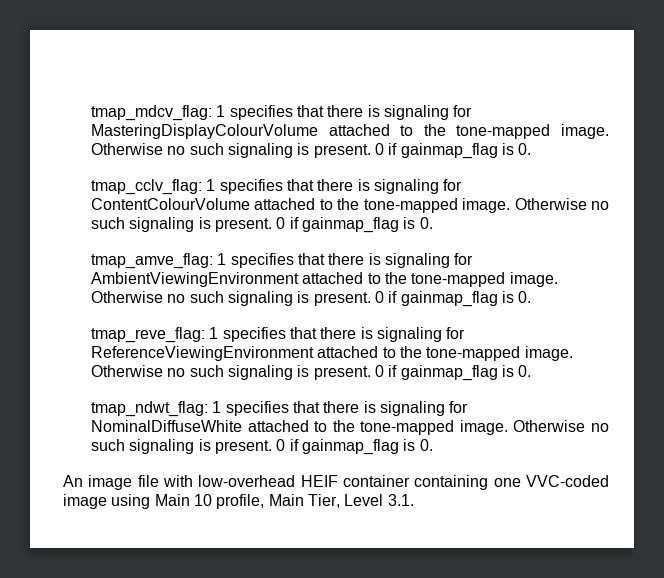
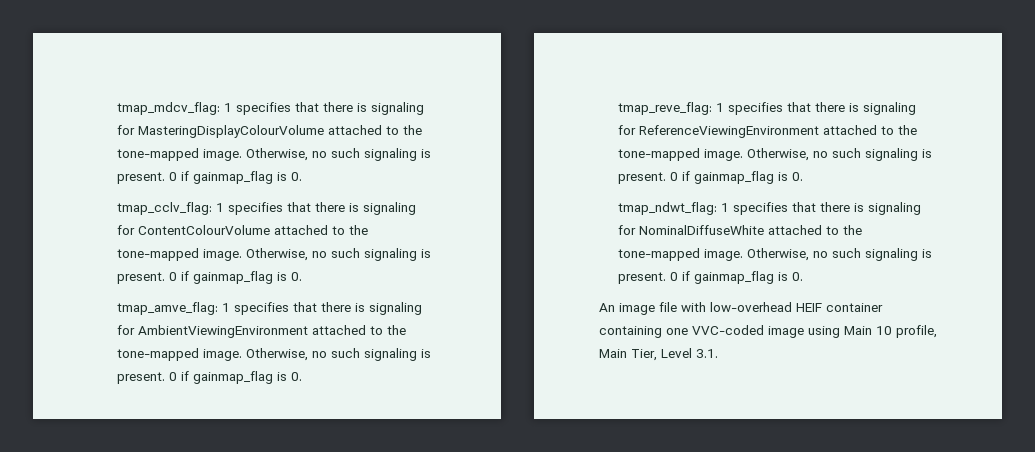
- tmap_mdcv_flag: 1 specifies that there is signaling for MasteringDisplayColourVolume attached to the tone-mapped image. Otherwise no such signaling is present.
+ tmap_mdcv_flag: 1 specifies that there is signaling for MasteringDisplayColourVolume attached to the tone-mapped image. Otherwise, no such signaling is present.
- tmap_cclv_flag: 1 specifies that there is signaling for ContentColourVolume attached to the tone-mapped image. Otherwise no such signaling is present.
+ tmap_cclv_flag: 1 specifies that there is signaling for ContentColourVolume attached to the tone-mapped image. Otherwise, no such signaling is present.
- tmap_amve_flag: 1 specifies that there is signaling for AmbientViewingEnvironment attached to the tone-mapped image. Otherwise no such signaling is present.
+ tmap_amve_flag: 1 specifies that there is signaling for AmbientViewingEnvironment attached to the tone-mapped image. Otherwise, no such signaling is present.
- tmap_reve_flag: 1 specifies that there is signaling for ReferenceViewingEnvironment attached to the tone-mapped image. Otherwise no such signaling is present.
+ tmap_reve_flag: 1 specifies that there is signaling for ReferenceViewingEnvironment attached to the tone-mapped image. Otherwise, no such signaling is present.
- tmap_ndwt_flag: 1 specifies that there is signaling for NominalDiffuseWhite attached to the tone-mapped image. Otherwise no such signaling is present.
+ tmap_ndwt_flag: 1 specifies that there is signaling for NominalDiffuseWhite attached to the tone-mapped image. Otherwise, no such signaling is present.

